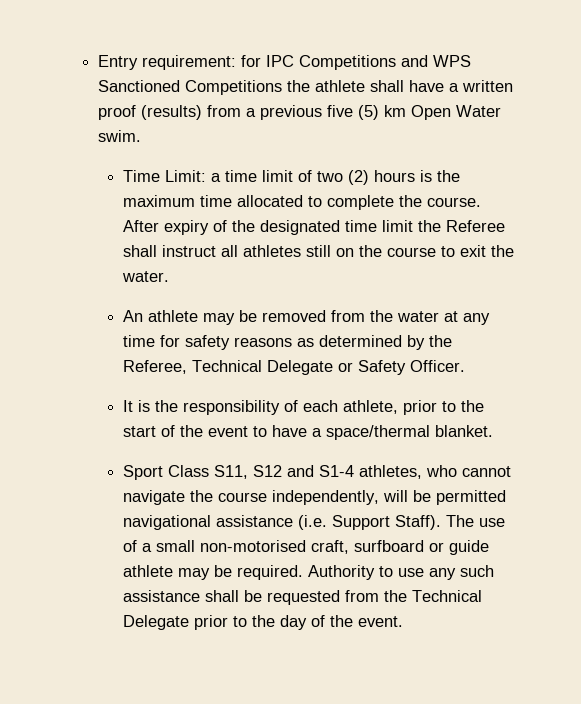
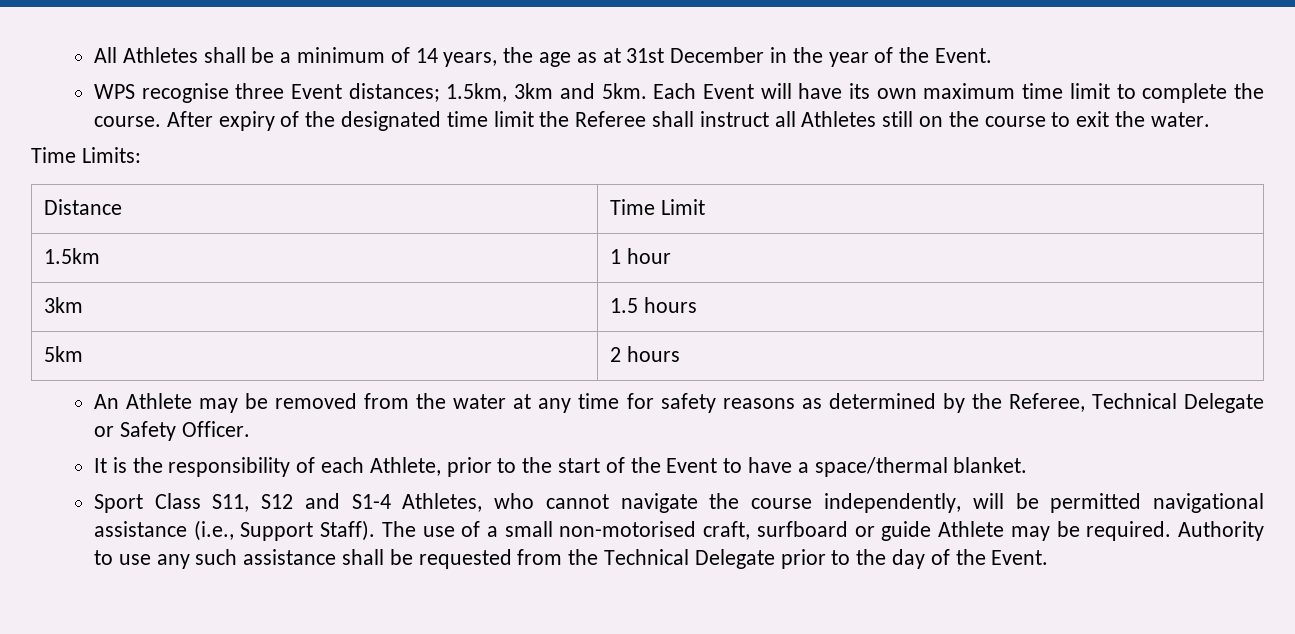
- Entry requirement: for IPC Competitions and WPS Sanctioned Competitions the athlete shall have a written proof (results) from a previous five (5) km Open Water swim.
- Time Limit: a time limit of two (2) hours is the maximum time allocated to complete the course.
+ All Athletes shall be a minimum of 14 years, the age as at 31st December in the year of the Event.
+ WPS recognise three Event distances; 1.5km, 3km and 5km. Each Event will have its own maximum time limit to complete the course.
- After expiry of the designated time limit the Referee shall instruct all athletes still on the course to exit the water.
+ After expiry of the designated time limit the Referee shall instruct all Athletes still on the course to exit the water.
+ Time Limits:
+ Distance | Time Limit
+ 1.5km | 1 hour
+ 3km | 1.5 hours
+ 5km | 2 hours
- An athlete may be removed from the water at any time for safety reasons as determined by the Referee, Technical Delegate or Safety Officer.
+ An Athlete may be removed from the water at any time for safety reasons as determined by the Referee, Technical Delegate or Safety Officer.
- It is the responsibility of each athlete, prior to the start of the event to have a space/thermal blanket.
+ It is the responsibility of each Athlete, prior to the start of the Event to have a space/thermal blanket.
- Sport Class S11, S12 and S1-4 athletes, who cannot navigate the course independently, will be permitted navigational assistance (i.e. Support Staff).
+ Sport Class S11, S12 and S1-4 Athletes, who cannot navigate the course independently, will be permitted navigational assistance (i.e., Support Staff).
- The use of a small non-motorised craft, surfboard or guide athlete may be required.
+ The use of a small non-motorised craft, surfboard or guide Athlete may be required.
- Authority to use any such assistance shall be requested from the Technical Delegate prior to the day of the event.
+ Authority to use any such assistance shall be requested from the Technical Delegate prior to the day of the Event.

